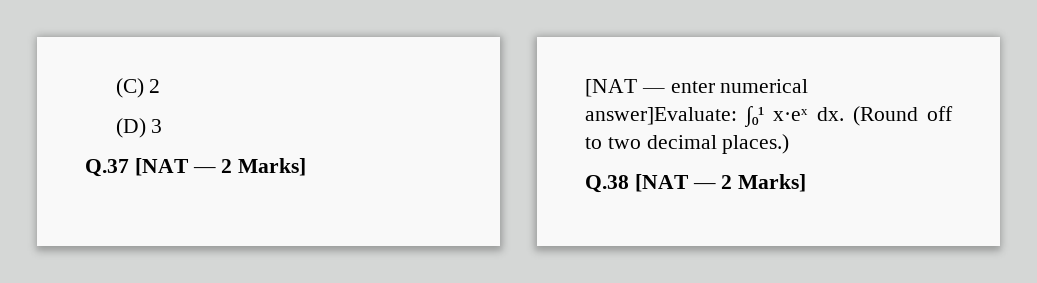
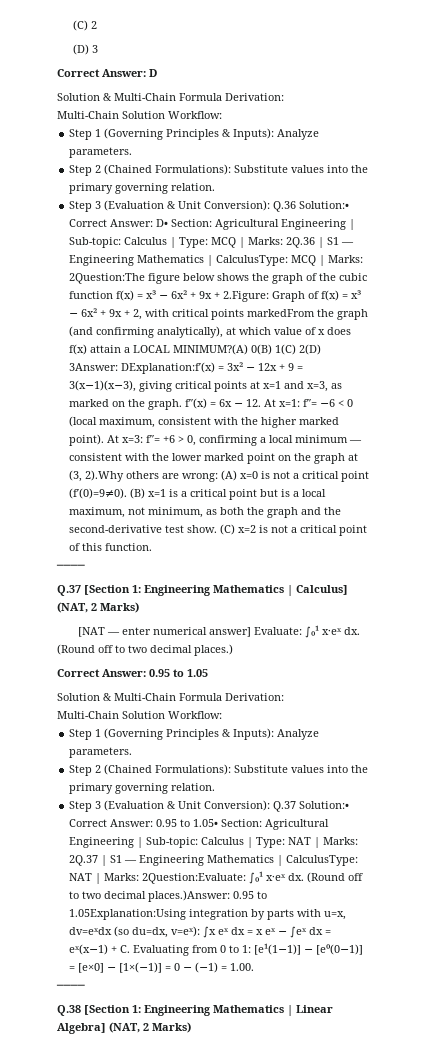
- Q.37 [NAT — 2 Marks]
+ Correct Answer: D
+ Solution & Multi-Chain Formula Derivation:
+ Multi-Chain Solution Workflow:
+ Step 1 (Governing Principles & Inputs): Analyze parameters.
+ Step 2 (Chained Formulations): Substitute values into the primary governing relation.
+ Step 3 (Evaluation & Unit Conversion): Q.36 Solution:• Correct Answer: D• Section: Agricultural Engineering | Sub-topic: Calculus | Type: MCQ | Marks: 2Q.36 | S1 — Engineering Mathematics | CalculusType: MCQ | Marks: 2Question:The figure below shows the graph of the cubic function f(x) = x³ − 6x² + 9x + 2.Figure: Graph of f(x) = x³ − 6x² + 9x + 2, with critical points markedFrom the graph (and confirming analytically), at which value of x does f(x) attain a LOCAL MINIMUM?(A) 0(B) 1(C) 2(D) 3Answer: DExplanation:f′(x) = 3x² − 12x + 9 = 3(x−1)(x−3), giving critical points at x=1 and x=3, as marked on the graph. f″(x) = 6x − 12. At x=1: f″= −6 < 0 (local maximum, consistent with the higher marked point). At x=3: f″= +6 > 0, confirming a local minimum — consistent with the lower marked point on the graph at (3, 2).Why others are wrong: (A) x=0 is not a critical point (f′(0)=9≠0). (B) x=1 is a critical point but is a local maximum, not minimum, as both the graph and the second-derivative test show. (C) x=2 is not a critical point of this function.
+ ────
+ Q.37 [Section 1: Engineering Mathematics | Calculus] (NAT, 2 Marks)
- [NAT — enter numerical answer]Evaluate: ∫₀¹ x·eˣ dx.
+ [NAT — enter numerical answer] Evaluate: ∫₀¹ x·eˣ dx.
- Q.38 [NAT — 2 Marks]
+ Correct Answer: 0.95 to 1.05
+ Solution & Multi-Chain Formula Derivation:
+ Multi-Chain Solution Workflow:
+ Step 1 (Governing Principles & Inputs): Analyze parameters.
+ Step 2 (Chained Formulations): Substitute values into the primary governing relation.
+ Step 3 (Evaluation & Unit Conversion): Q.37 Solution:• Correct Answer: 0.95 to 1.05• Section: Agricultural Engineering | Sub-topic: Calculus | Type: NAT | Marks: 2Q.37 | S1 — Engineering Mathematics | CalculusType: NAT | Marks: 2Question:Evaluate: ∫₀¹ x·eˣ dx. (Round off to two decimal places.)Answer: 0.95 to 1.05Explanation:Using integration by parts with u=x, dv=eˣdx (so du=dx, v=eˣ): ∫x eˣ dx = x eˣ − ∫eˣ dx = eˣ(x−1) + C. Evaluating from 0 to 1: [e¹(1−1)] − [e⁰(0−1)] = [e×0] − [1×(−1)] = 0 − (−1) = 1.00.
+ ────
+ Q.38 [Section 1: Engineering Mathematics | Linear Algebra] (NAT, 2 Marks)

